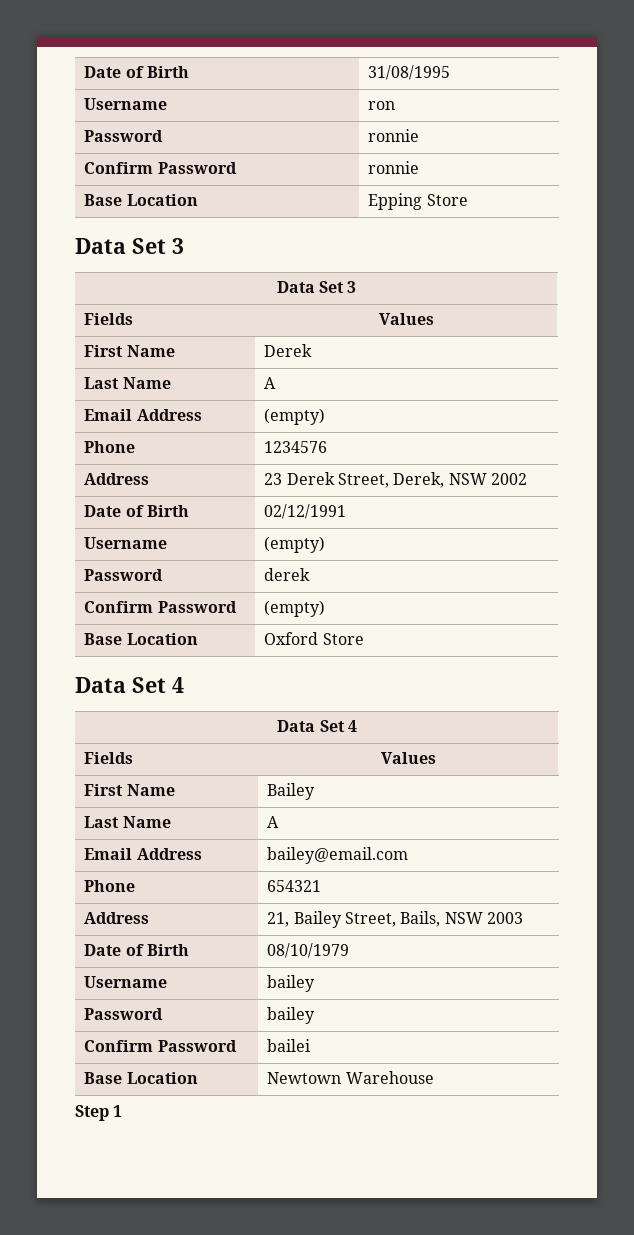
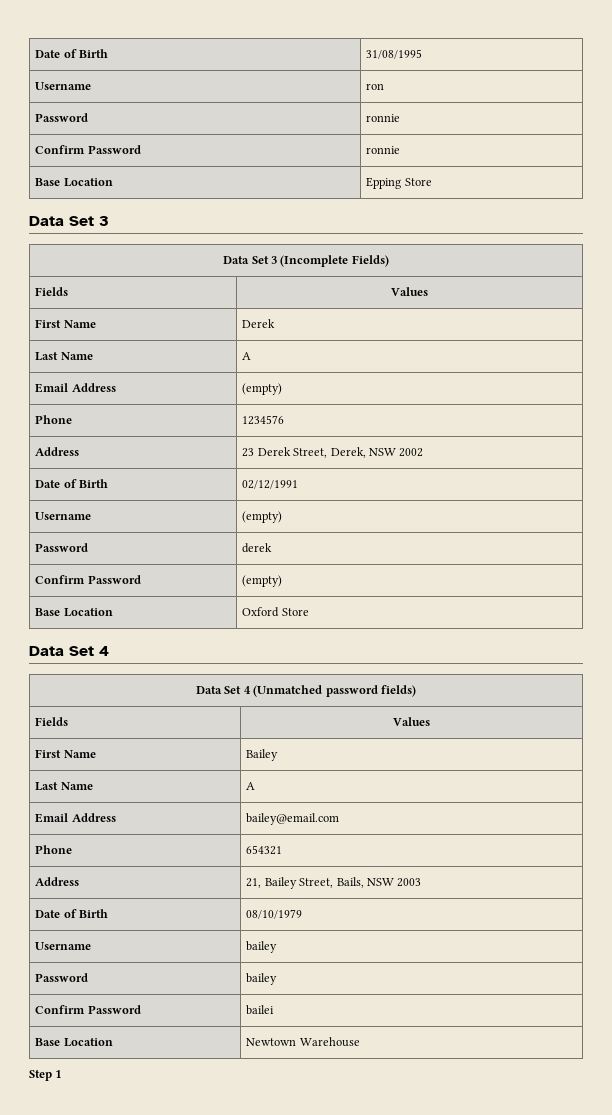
  Base Location | Epping Store
  Data Set 3
- Data Set 3
+ Data Set 3 (Incomplete Fields)
  Base Location | Oxford Store
  Data Set 4
- Data Set 4
+ Data Set 4 (Unmatched password fields)

